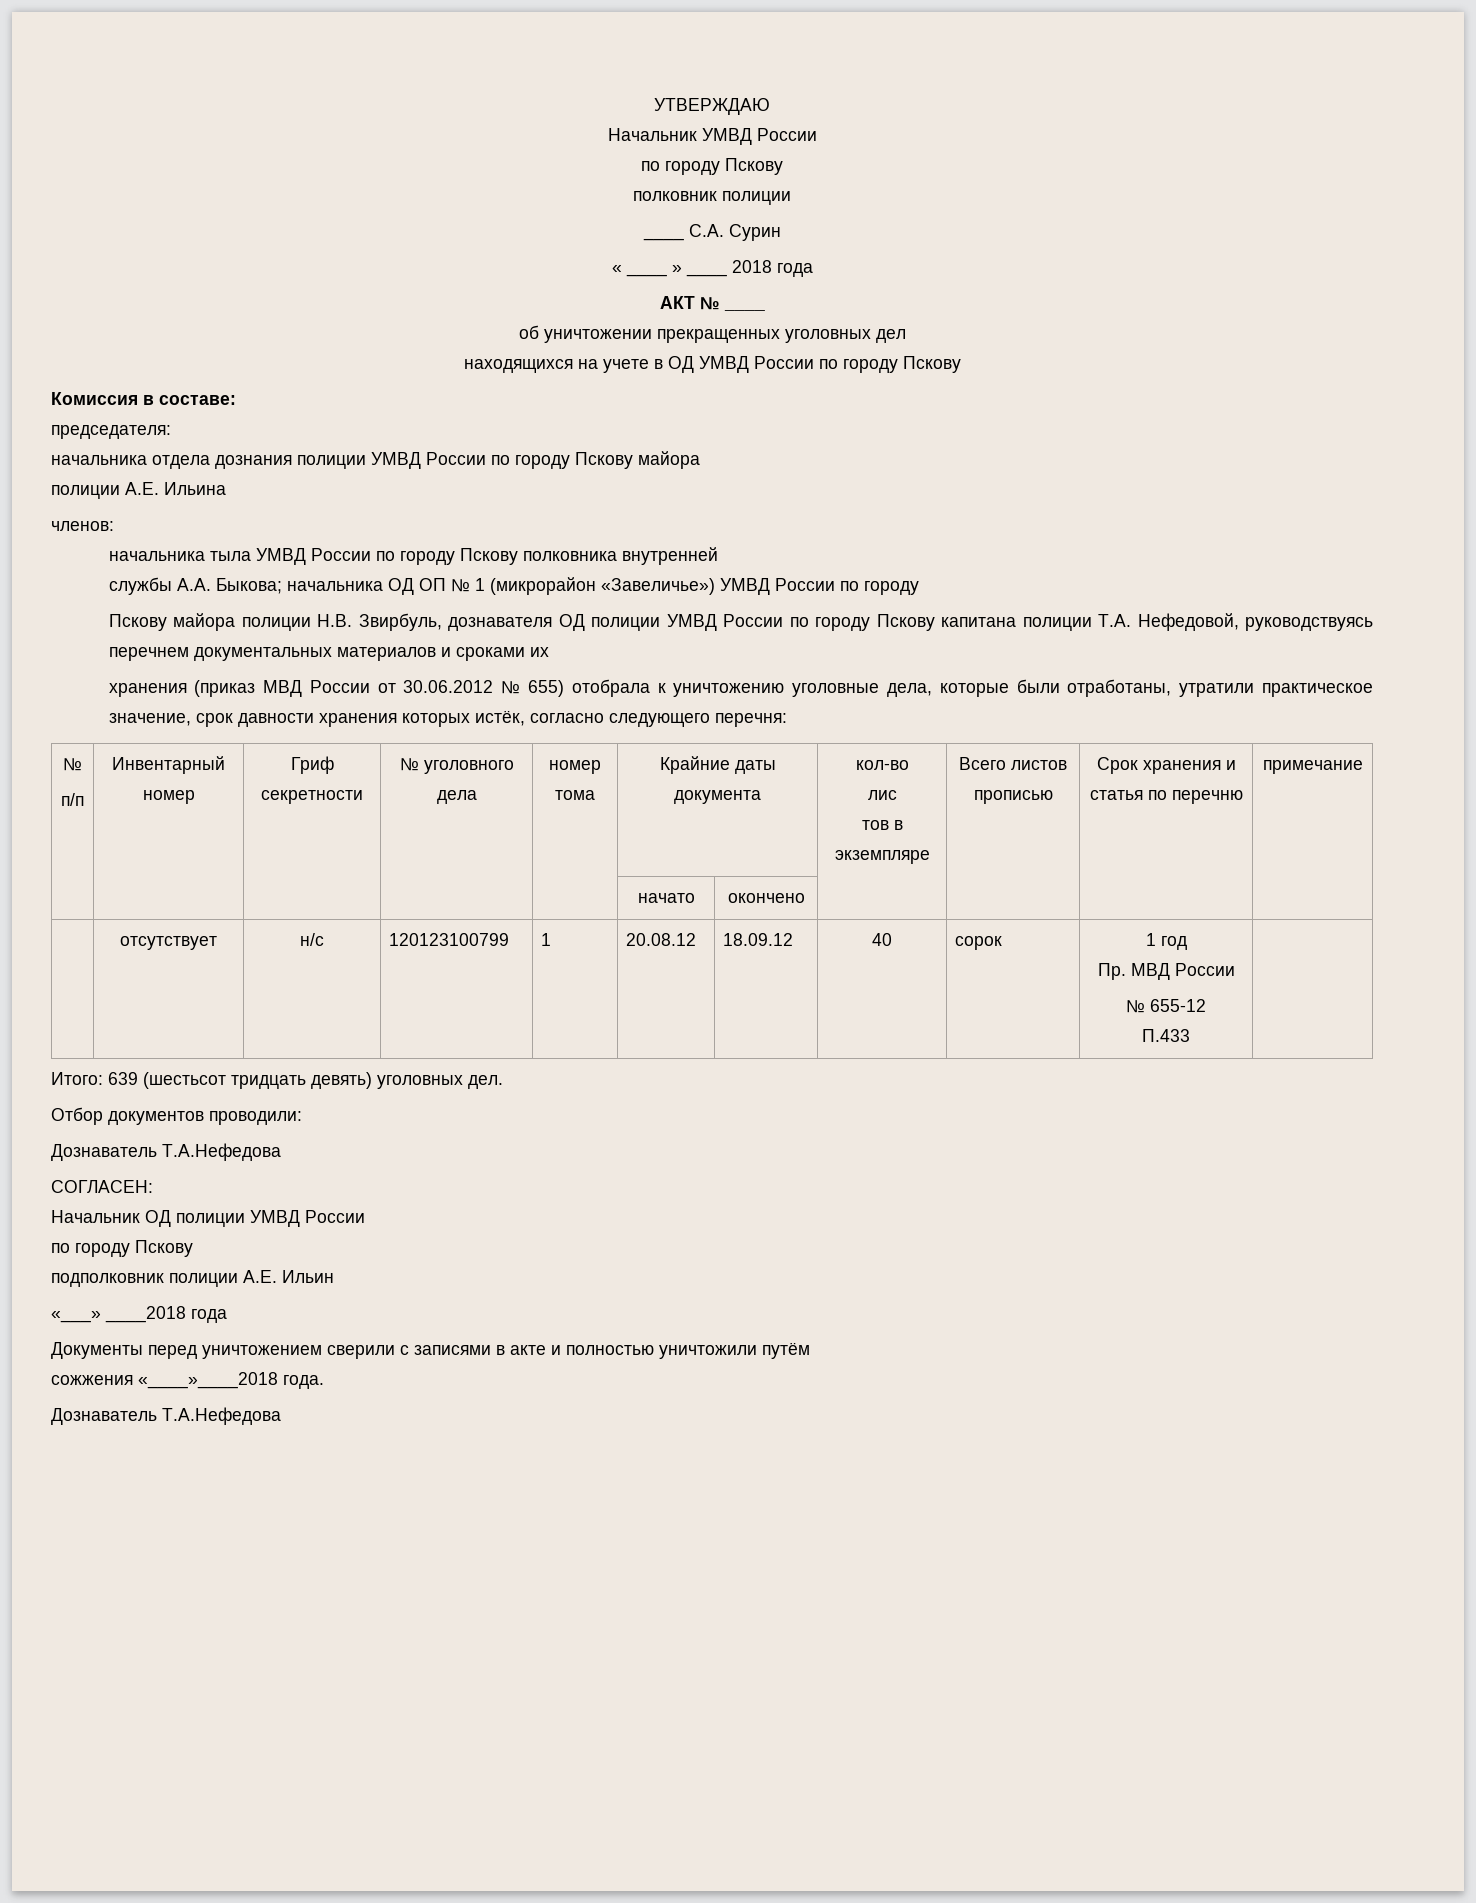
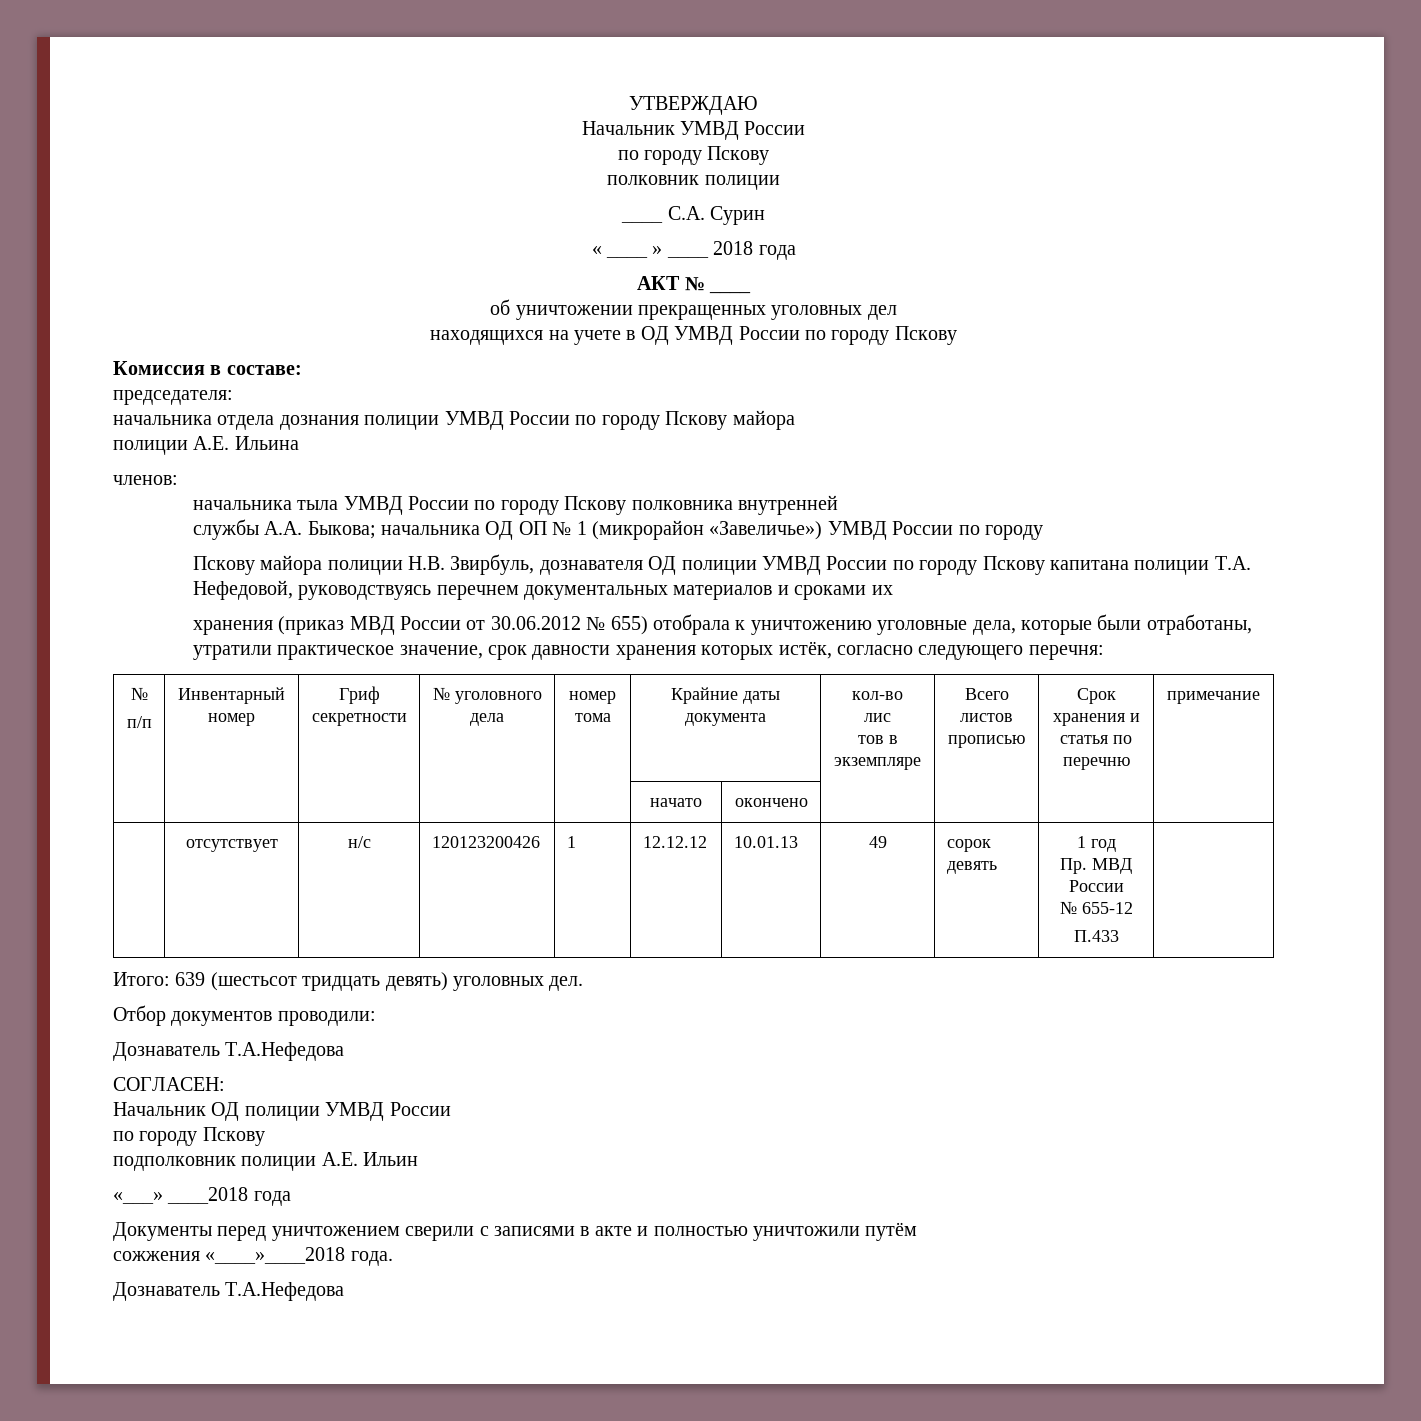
- | отсутствует | н/с | 120123100799 | 1 | 20.08.12 | 18.09.12 | 40 | сорок | 1 год
+ | отсутствует | н/с | 120123200426 | 1 | 12.12.12 | 10.01.13 | 49 | сорок девять | 1 год

